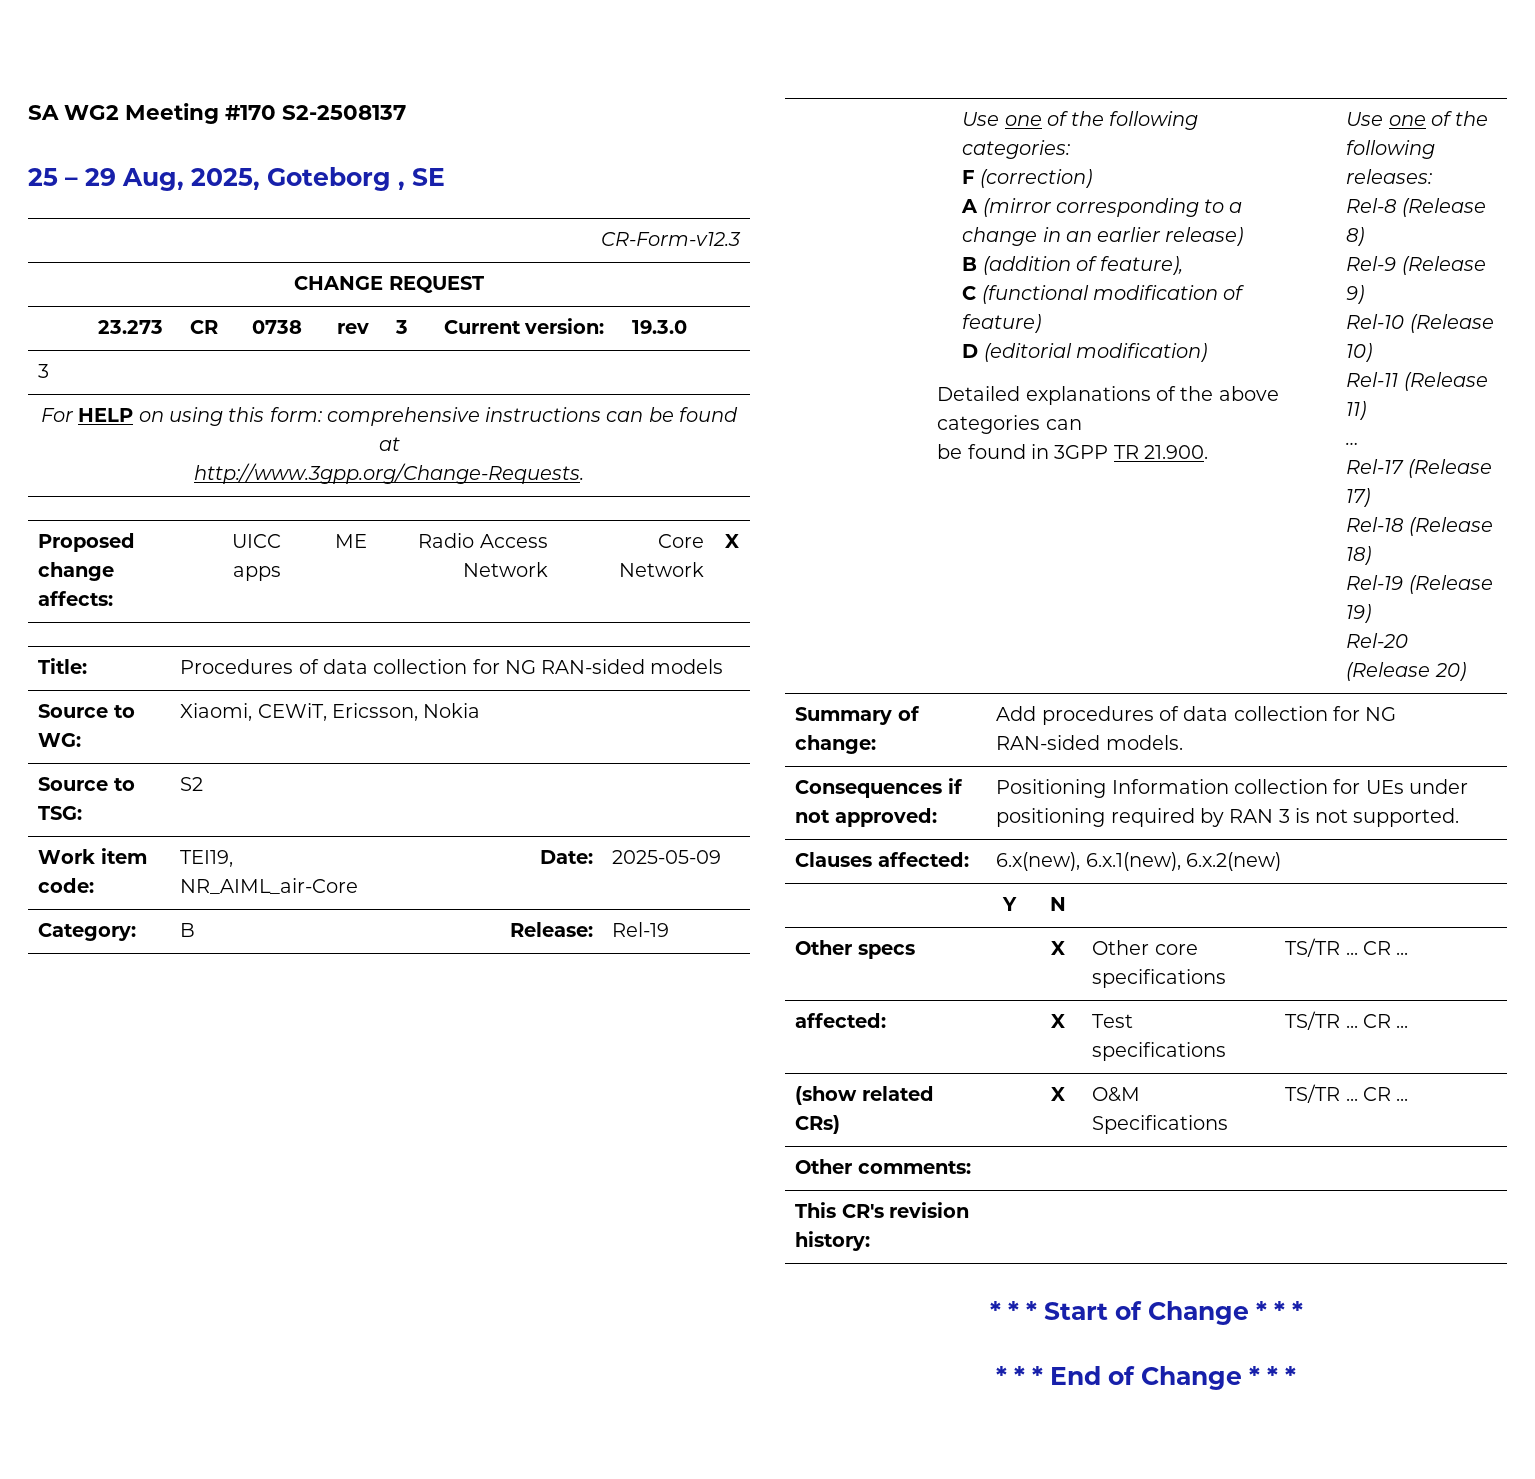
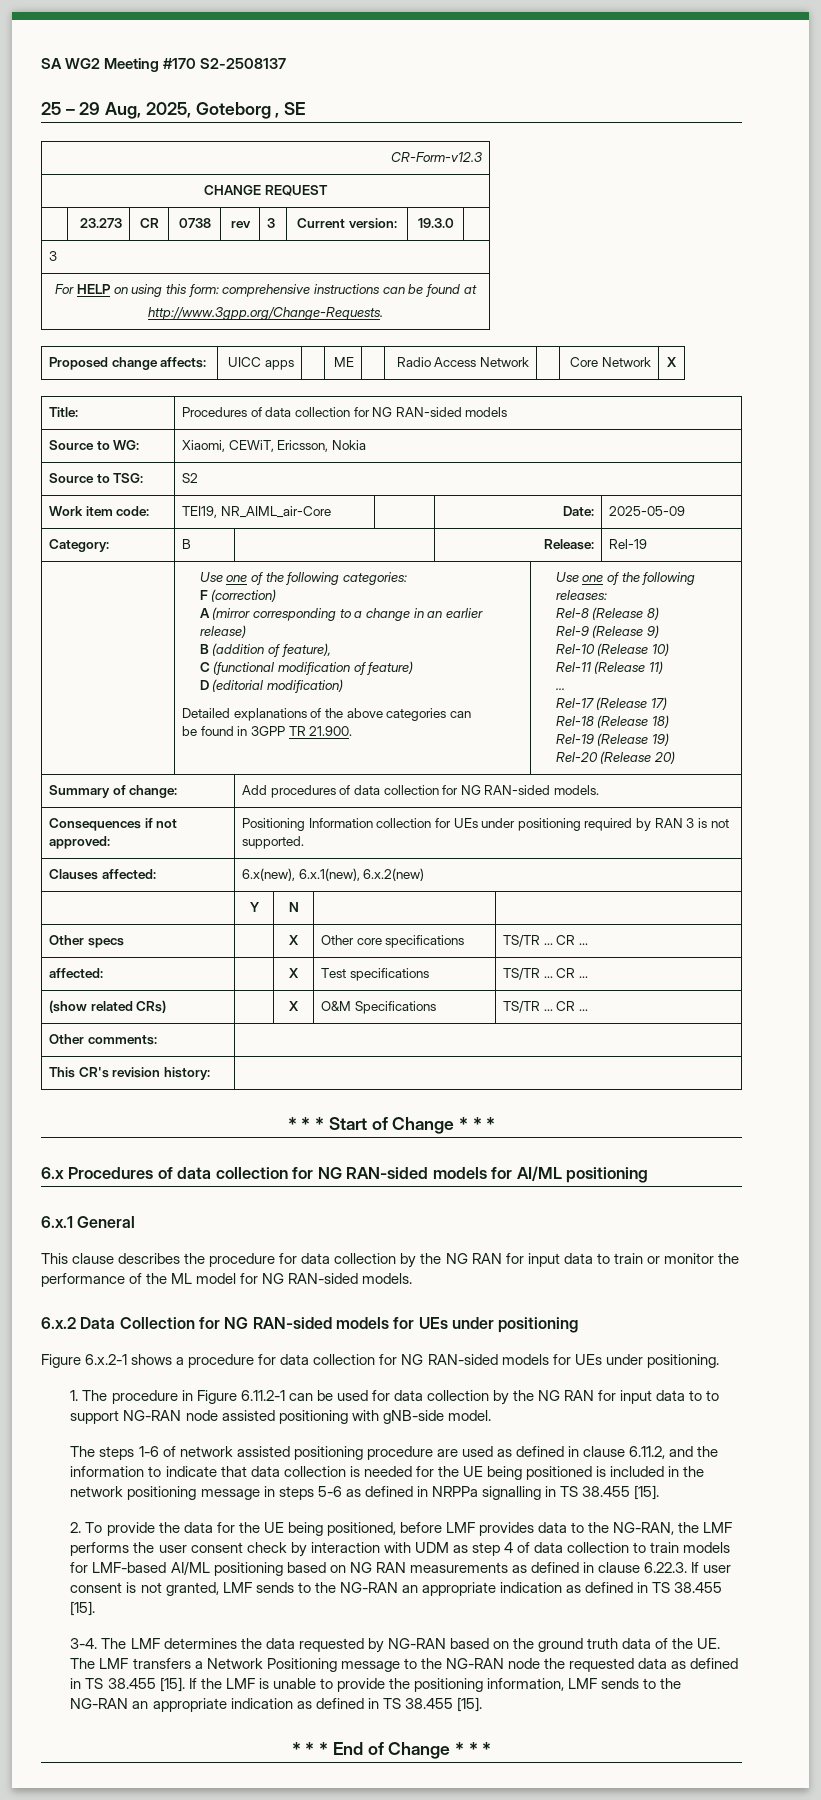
+ 6.x Procedures of data collection for NG RAN-sided models for AI/ML positioning
+ 6.x.1 General
+ This clause describes the procedure for data collection by the NG RAN for input data to train or monitor the performance of the ML model for NG RAN-sided models.
+ 6.x.2 Data Collection for NG RAN-sided models for UEs under positioning
+ Figure 6.x.2-1 shows a procedure for data collection for NG RAN-sided models for UEs under positioning.
+ 1. The procedure in Figure 6.11.2-1 can be used for data collection by the NG RAN for input data to to support NG-RAN node assisted positioning with gNB-side model.
+ The steps 1-6 of network assisted positioning procedure are used as defined in clause 6.11.2, and the information to indicate that data collection is needed for the UE being positioned is included in the network positioning message in steps 5-6 as defined in NRPPa signalling in TS 38.455 [15].
+ 2. To provide the data for the UE being positioned, before LMF provides data to the NG-RAN, the LMF performs the user consent check by interaction with UDM as step 4 of data collection to train models for LMF-based AI/ML positioning based on NG RAN measurements as defined in clause 6.22.3. If user consent is not granted, LMF sends to the NG-RAN an appropriate indication as defined in TS 38.455 [15].
+ 3-4. The LMF determines the data requested by NG-RAN based on the ground truth data of the UE. The LMF transfers a Network Positioning message to the NG-RAN node the requested data as defined in TS 38.455 [15]. If the LMF is unable to provide the positioning information, LMF sends to the NG-RAN an appropriate indication as defined in TS 38.455 [15].

